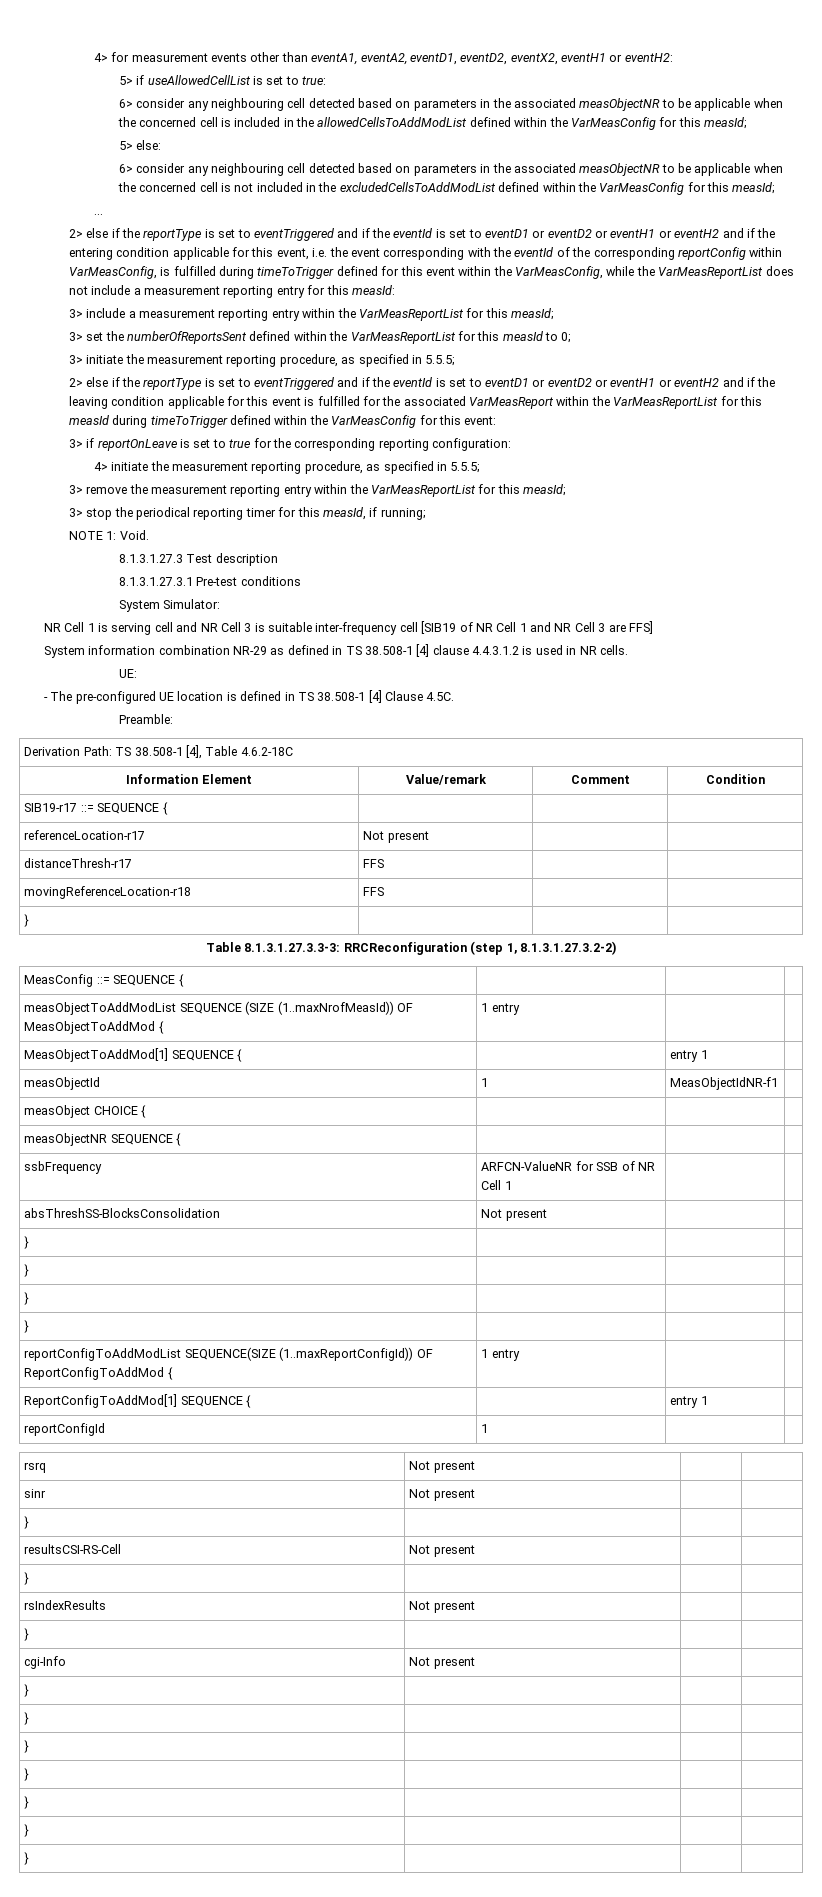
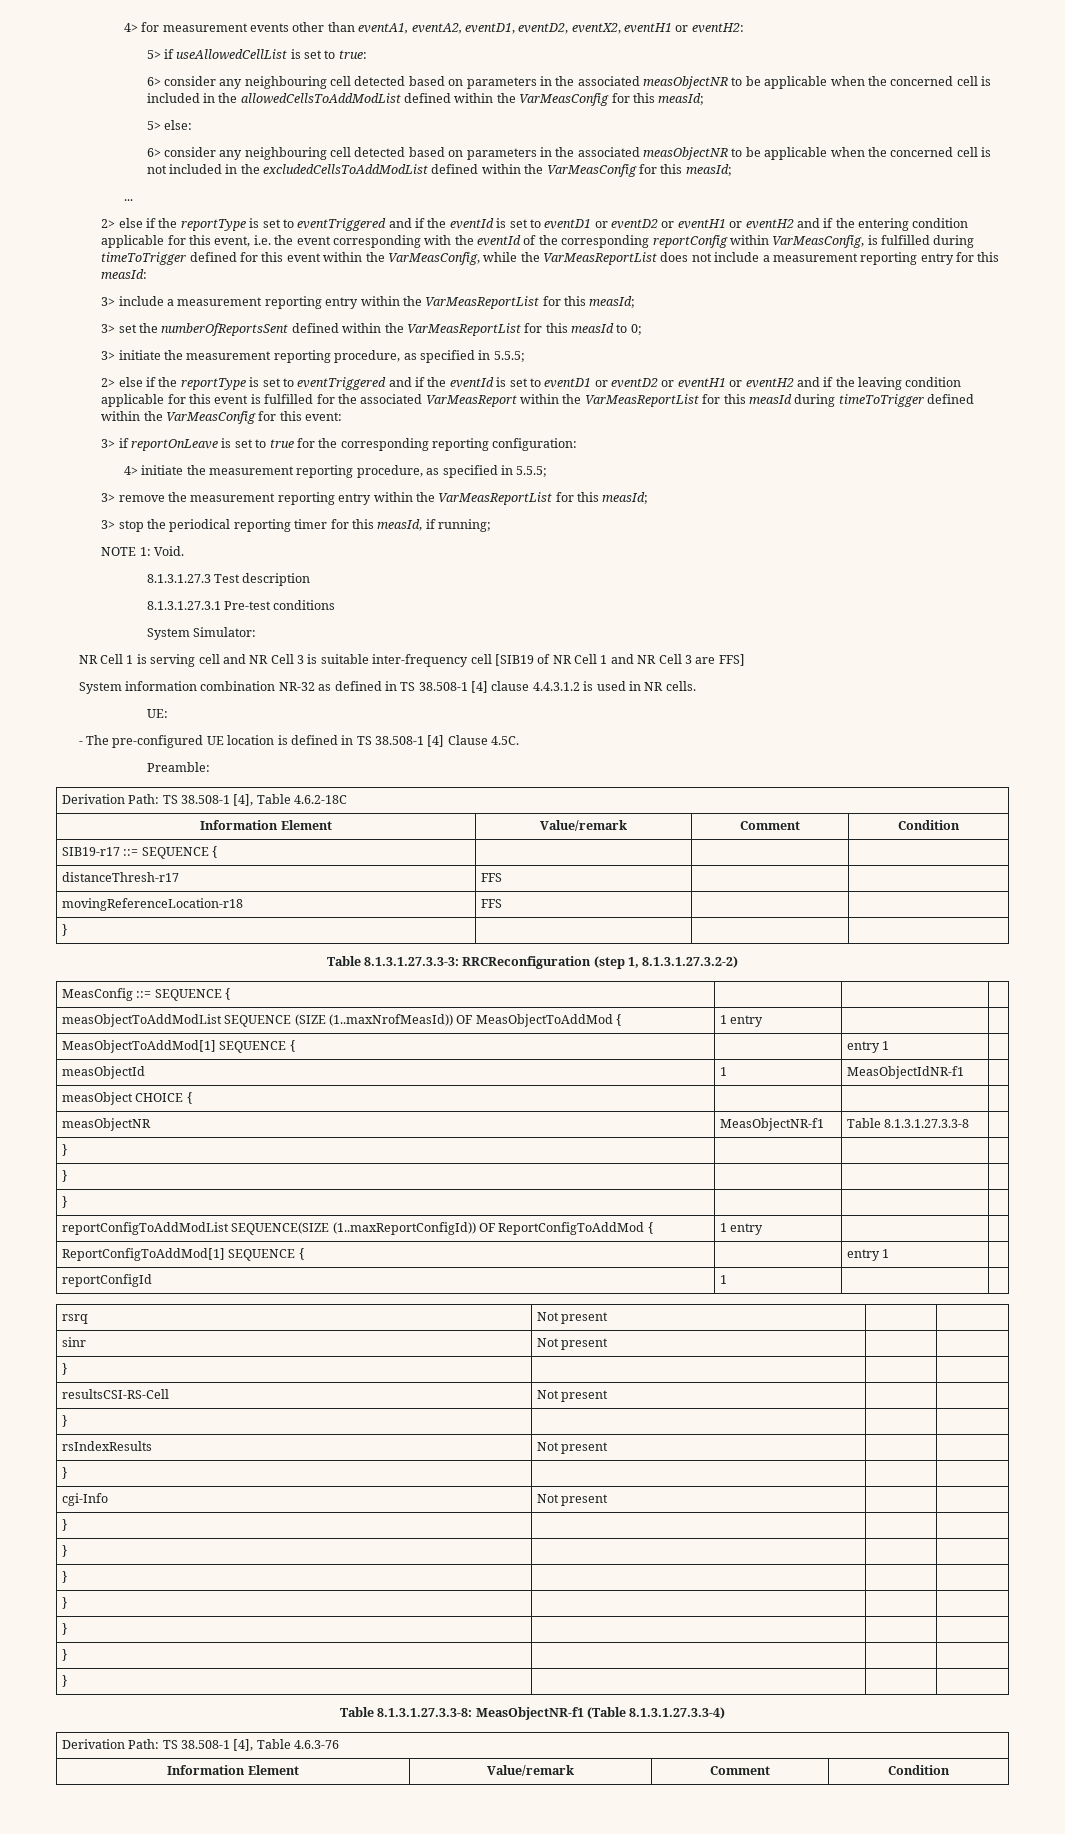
- System information combination NR-29 as defined in TS 38.508-1 [4] clause 4.4.3.1.2 is used in NR cells.
+ System information combination NR-32 as defined in TS 38.508-1 [4] clause 4.4.3.1.2 is used in NR cells.
- referenceLocation-r17 | Not present | |
- measObjectNR SEQUENCE { | | |
- ssbFrequency | ARFCN-ValueNR for SSB of NR Cell 1 | |
- absThreshSS-BlocksConsolidation | Not present | |
- } | | |
+ measObjectNR | MeasObjectNR-f1 | Table 8.1.3.1.27.3.3-8 |
+ Table 8.1.3.1.27.3.3-8: MeasObjectNR-f1 (Table 8.1.3.1.27.3.3-4)
+ Derivation Path: TS 38.508-1 [4], Table 4.6.3-76
+ Information Element | Value/remark | Comment | Condition

